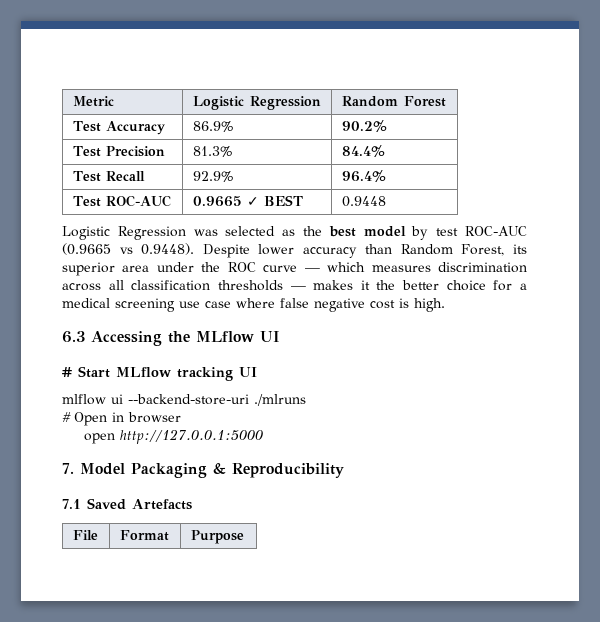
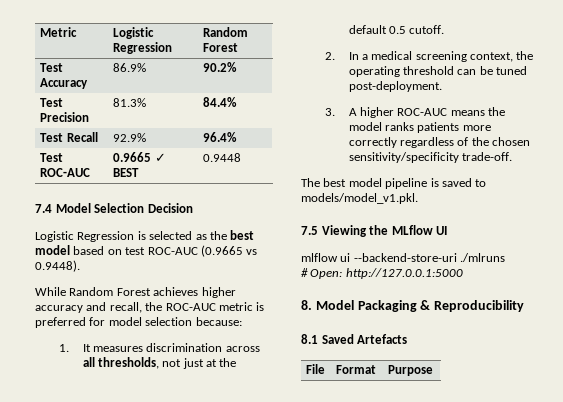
- Logistic Regression was selected as the best model by test ROC-AUC (0.9665 vs 0.9448). Despite lower accuracy than Random Forest, its superior area under the ROC curve — which measures discrimination across all classification thresholds — makes it the better choice for a medical screening use case where false negative cost is high.
- 6.3 Accessing the MLflow UI
- # Start MLflow tracking UI
+ 7.4 Model Selection Decision
+ Logistic Regression is selected as the best model based on test ROC-AUC (0.9665 vs 0.9448).
+ While Random Forest achieves higher accuracy and recall, the ROC-AUC metric is preferred for model selection because:
+ 1. It measures discrimination across all thresholds, not just at the default 0.5 cutoff.
+ 2. In a medical screening context, the operating threshold can be tuned post-deployment.
+ 3. A higher ROC-AUC means the model ranks patients more correctly regardless of the chosen sensitivity/specificity trade-off.
+ The best model pipeline is saved to models/model_v1.pkl.
+ 7.5 Viewing the MLflow UI
- # Open in browser
- open http://127.0.0.1:5000
+ # Open: http://127.0.0.1:5000
- 7. Model Packaging & Reproducibility
+ 8. Model Packaging & Reproducibility
- 7.1 Saved Artefacts
+ 8.1 Saved Artefacts

